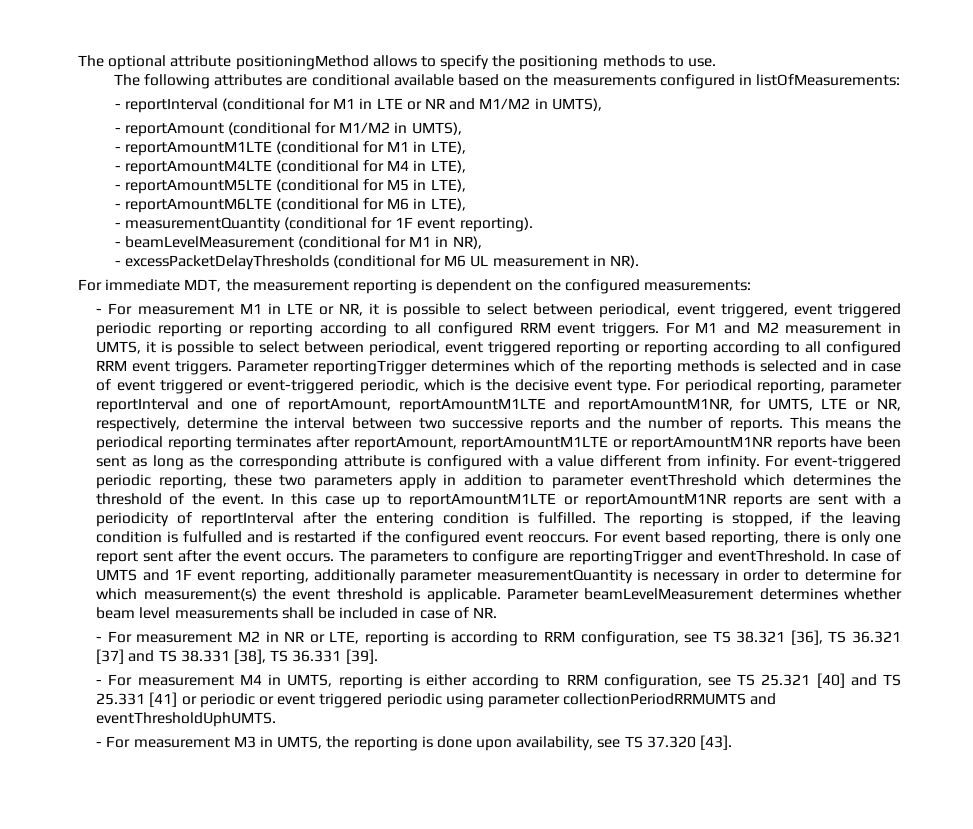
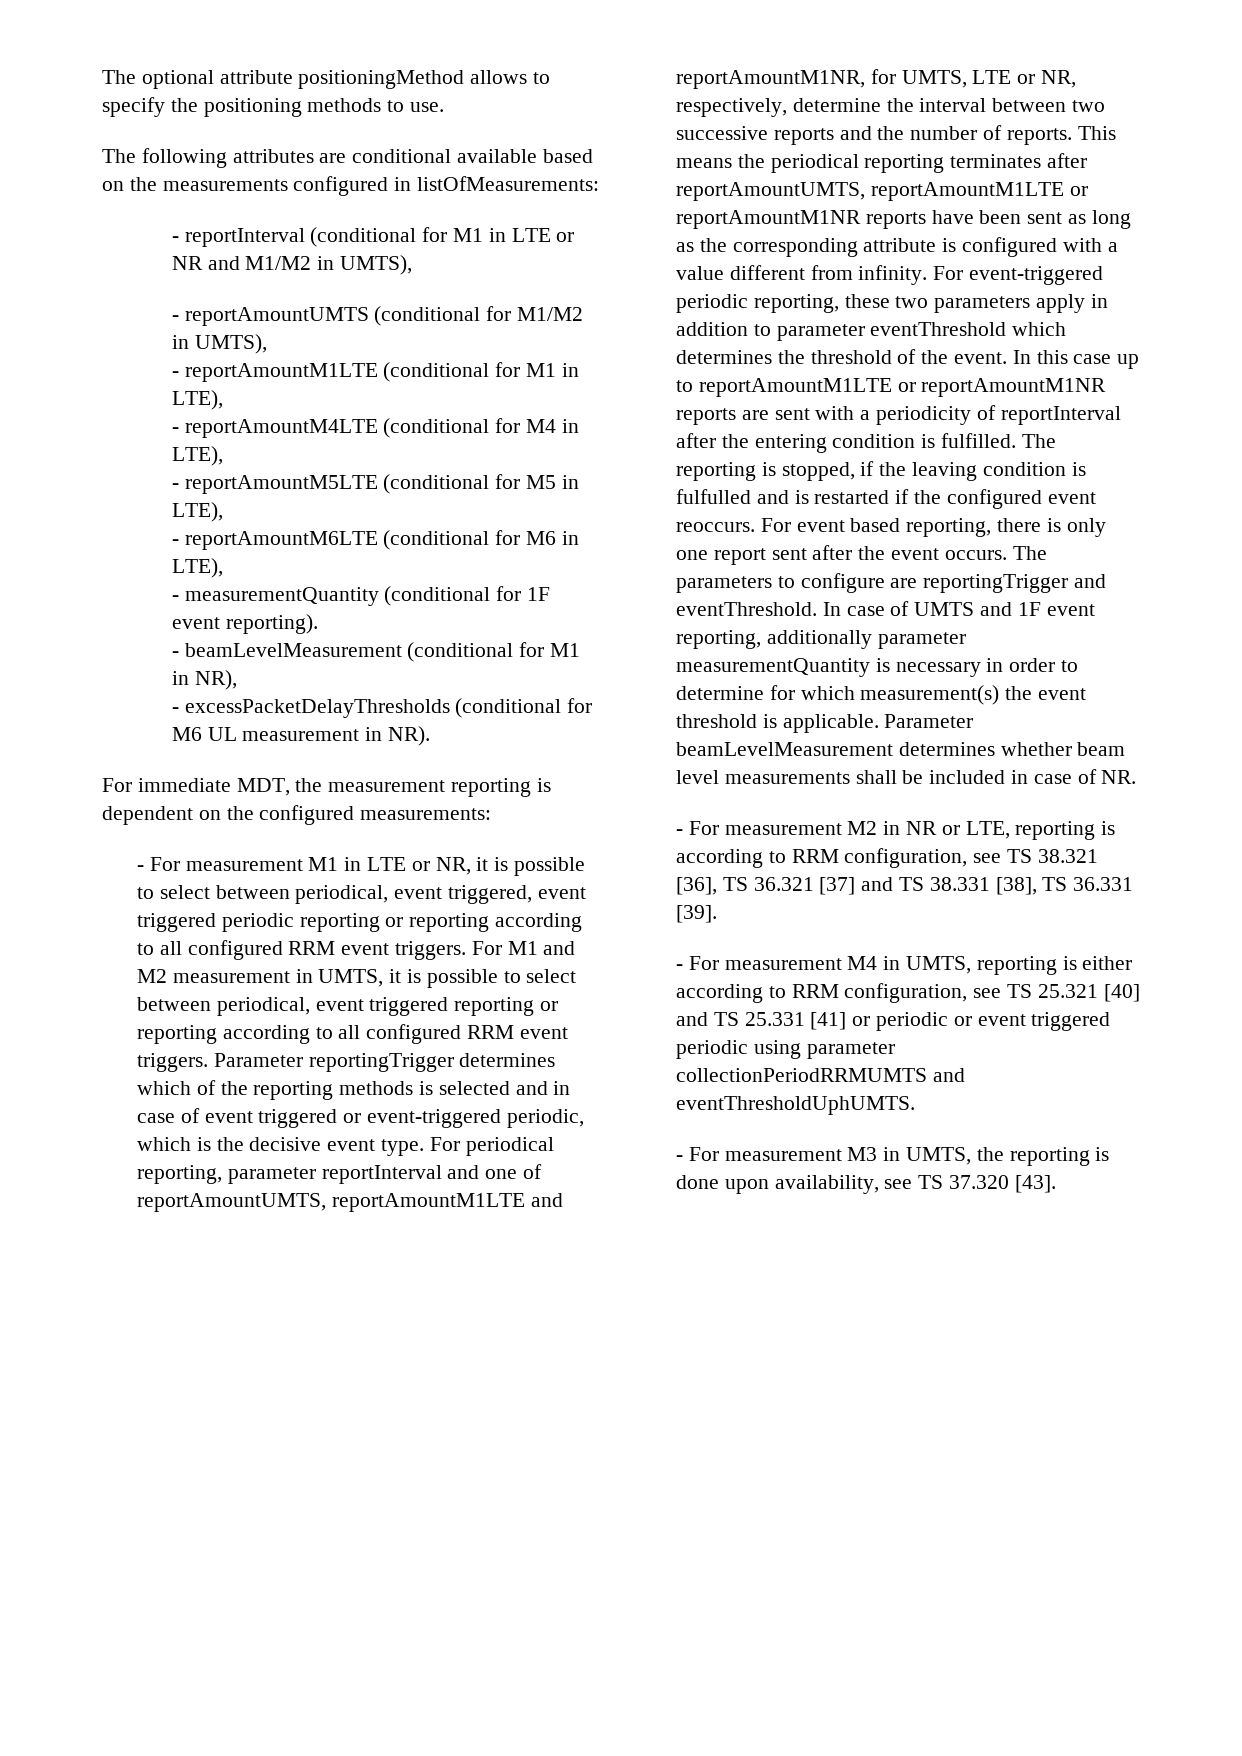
- - reportAmount (conditional for M1/M2 in UMTS),
+ - reportAmountUMTS (conditional for M1/M2 in UMTS),
- For periodical reporting, parameter reportInterval and one of reportAmount, reportAmountM1LTE and reportAmountM1NR, for UMTS, LTE or NR, respectively, determine the interval between two successive reports and the number of reports.
+ For periodical reporting, parameter reportInterval and one of reportAmountUMTS, reportAmountM1LTE and reportAmountM1NR, for UMTS, LTE or NR, respectively, determine the interval between two successive reports and the number of reports.
- This means the periodical reporting terminates after reportAmount, reportAmountM1LTE or reportAmountM1NR reports have been sent as long as the corresponding attribute is configured with a value different from infinity.
+ This means the periodical reporting terminates after reportAmountUMTS, reportAmountM1LTE or reportAmountM1NR reports have been sent as long as the corresponding attribute is configured with a value different from infinity.

